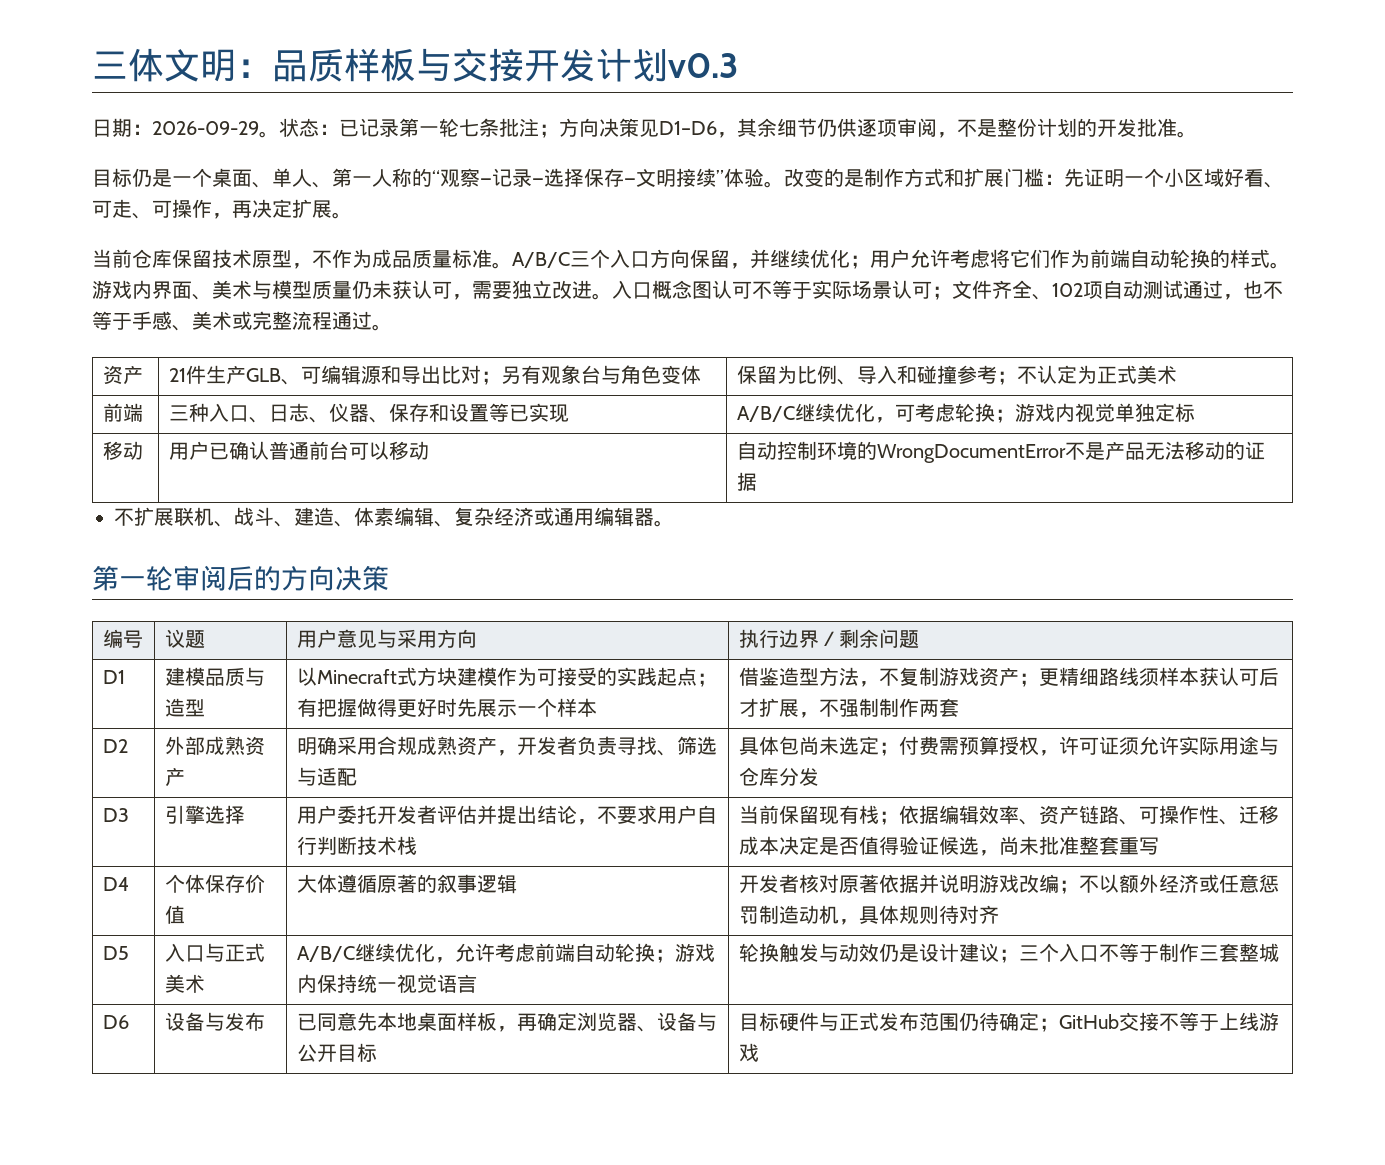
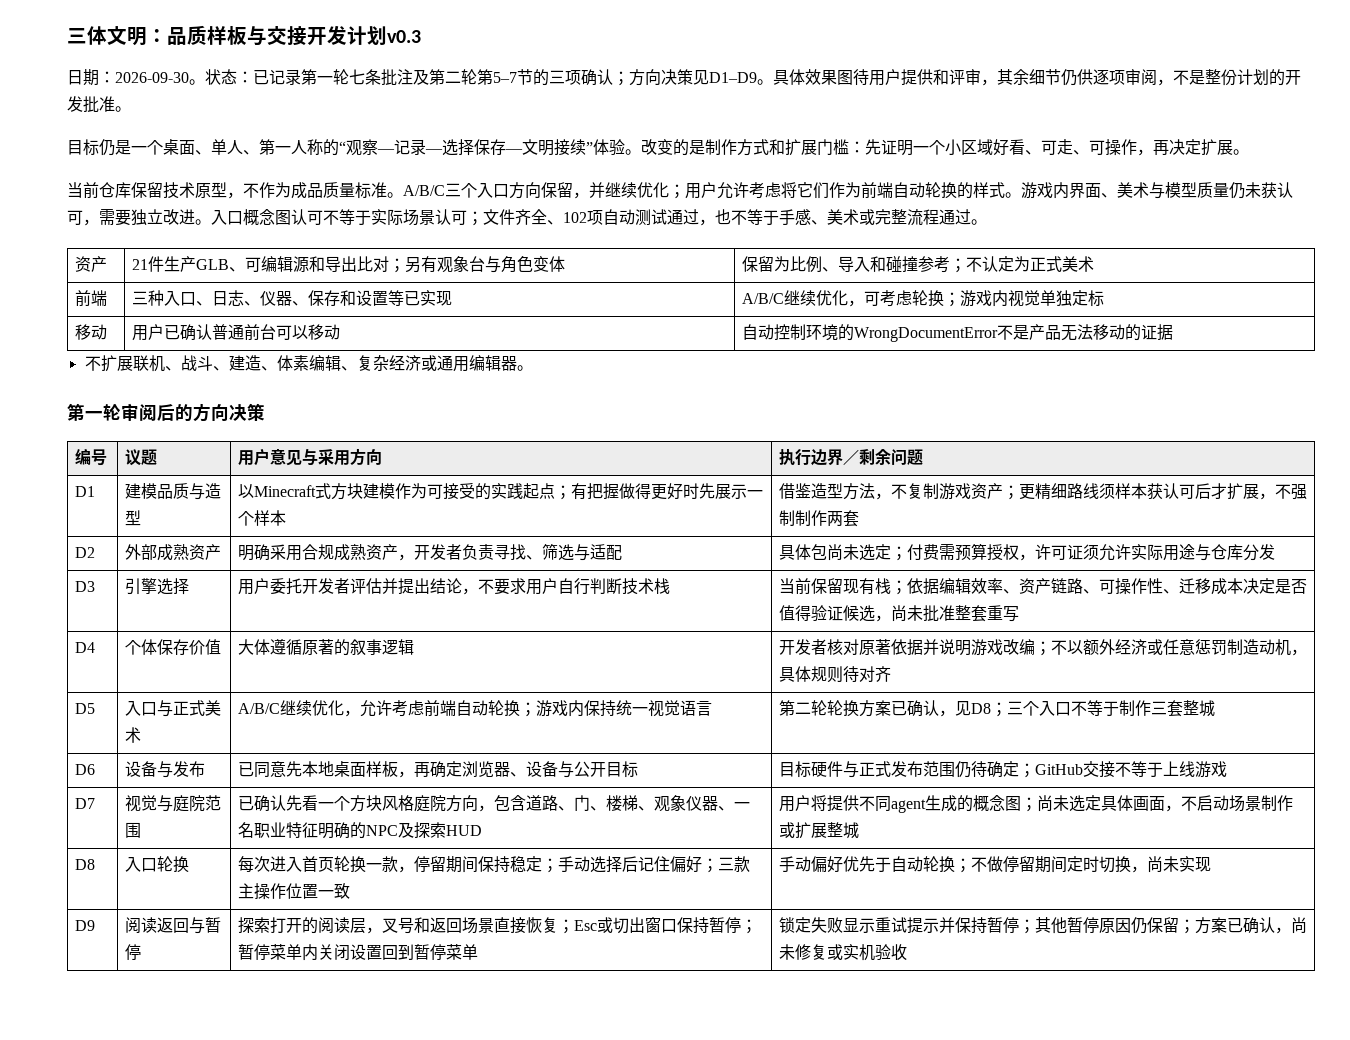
- 日期：2026-09-29。
+ 日期：2026-09-30。
- 状态：已记录第一轮七条批注；方向决策见D1–D6，其余细节仍供逐项审阅，不是整份计划的开发批准。
+ 状态：已记录第一轮七条批注及第二轮第5–7节的三项确认；方向决策见D1–D9。具体效果图待用户提供和评审，其余细节仍供逐项审阅，不是整份计划的开发批准。
- D5 | 入口与正式美术 | A/B/C继续优化，允许考虑前端自动轮换；游戏内保持统一视觉语言 | 轮换触发与动效仍是设计建议；三个入口不等于制作三套整城
+ D5 | 入口与正式美术 | A/B/C继续优化，允许考虑前端自动轮换；游戏内保持统一视觉语言 | 第二轮轮换方案已确认，见D8；三个入口不等于制作三套整城
+ D7 | 视觉与庭院范围 | 已确认先看一个方块风格庭院方向，包含道路、门、楼梯、观象仪器、一名职业特征明确的NPC及探索HUD | 用户将提供不同agent生成的概念图；尚未选定具体画面，不启动场景制作或扩展整城
+ D8 | 入口轮换 | 每次进入首页轮换一款，停留期间保持稳定；手动选择后记住偏好；三款主操作位置一致 | 手动偏好优先于自动轮换；不做停留期间定时切换，尚未实现
+ D9 | 阅读返回与暂停 | 探索打开的阅读层，叉号和返回场景直接恢复；Esc或切出窗口保持暂停；暂停菜单内关闭设置回到暂停菜单 | 锁定失败显示重试提示并保持暂停；其他暂停原因仍保留；方案已确认，尚未修复或实机验收

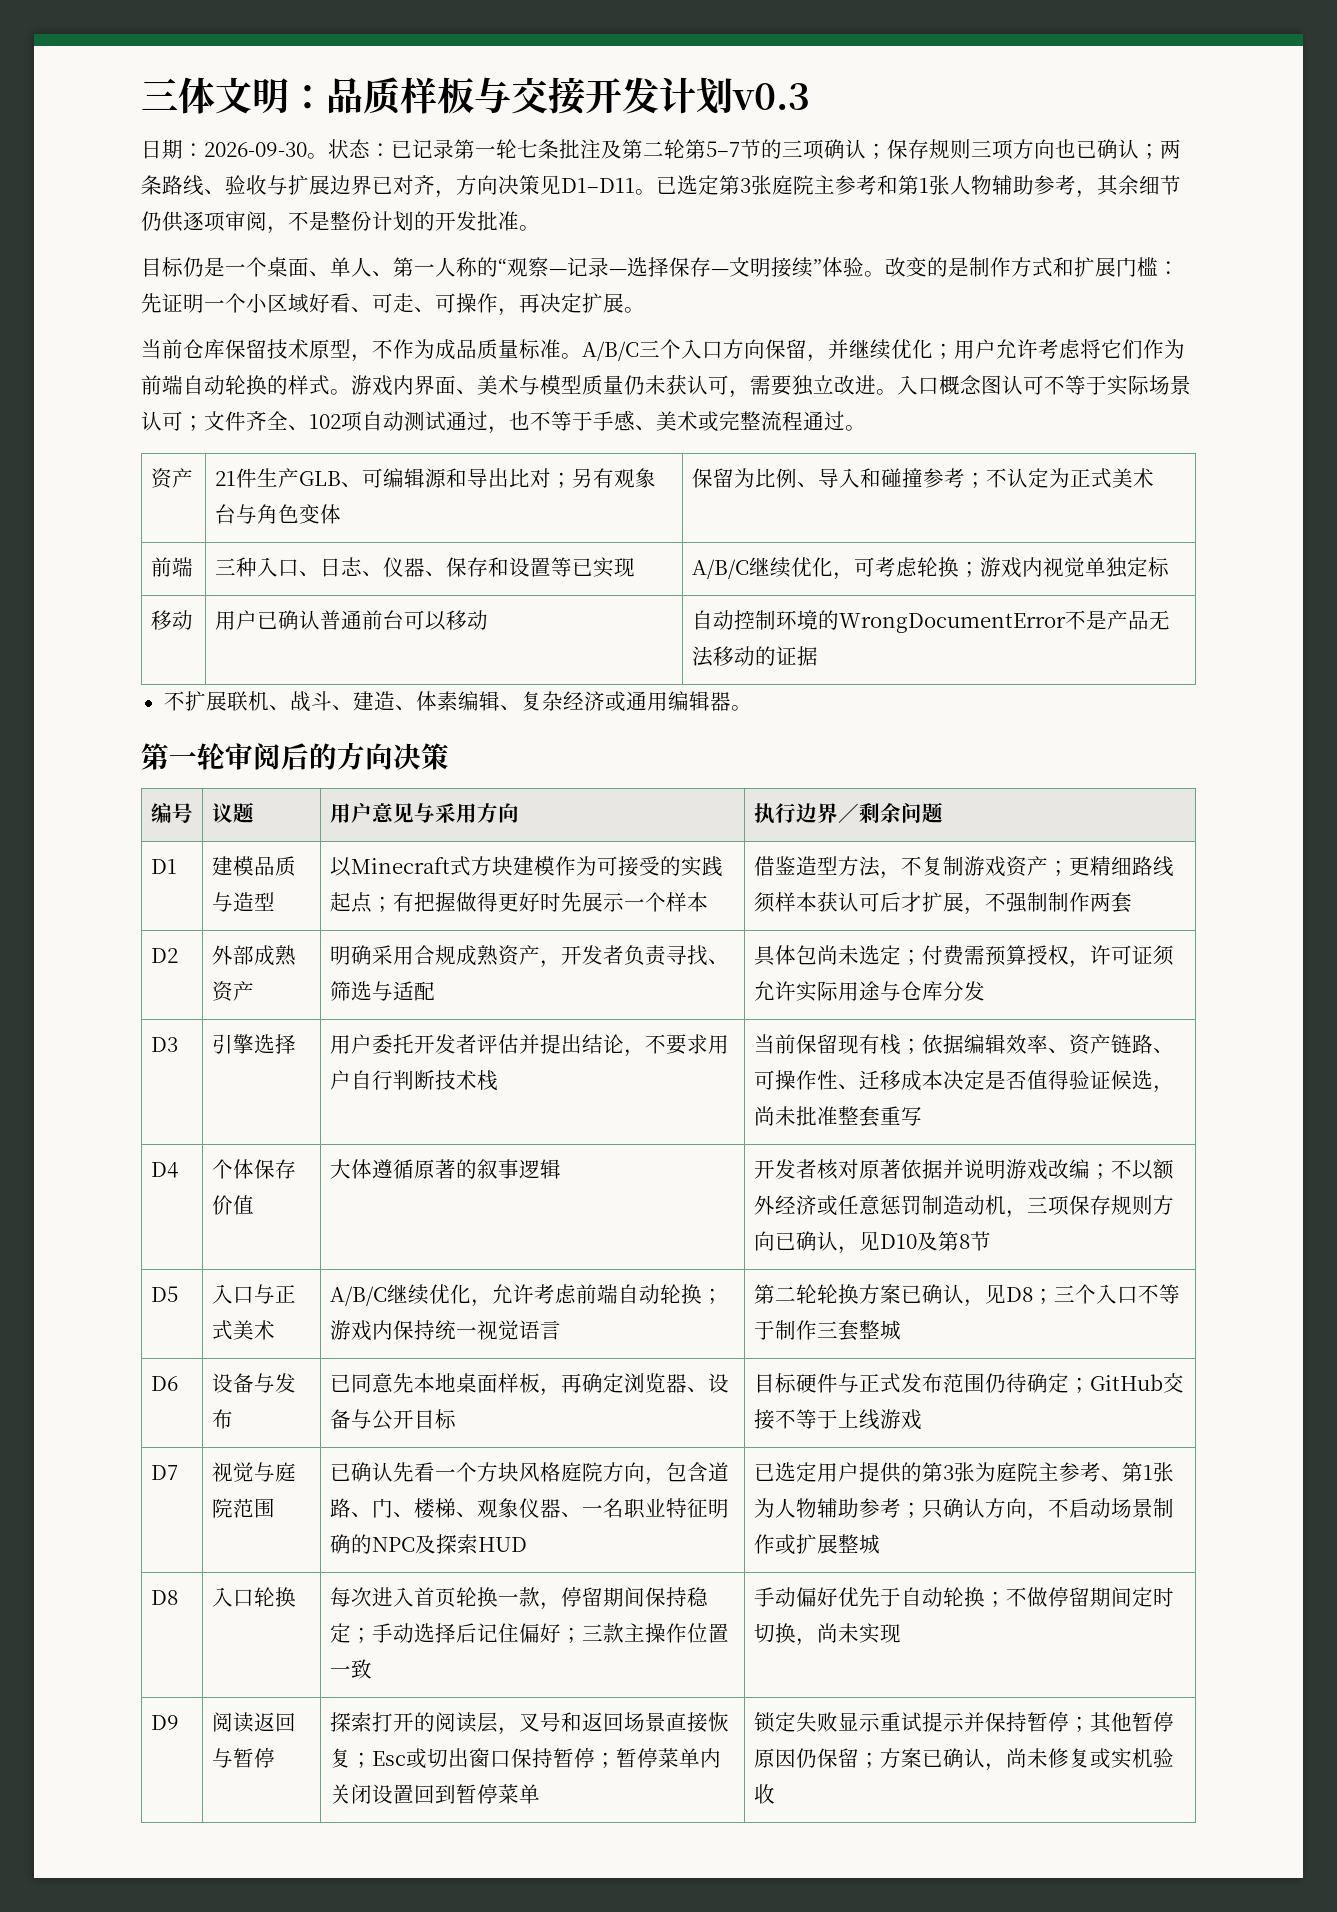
- 状态：已记录第一轮七条批注及第二轮第5–7节的三项确认；方向决策见D1–D9。具体效果图待用户提供和评审，其余细节仍供逐项审阅，不是整份计划的开发批准。
+ 状态：已记录第一轮七条批注及第二轮第5–7节的三项确认；保存规则三项方向也已确认；两条路线、验收与扩展边界已对齐，方向决策见D1–D11。已选定第3张庭院主参考和第1张人物辅助参考，其余细节仍供逐项审阅，不是整份计划的开发批准。
- D4 | 个体保存价值 | 大体遵循原著的叙事逻辑 | 开发者核对原著依据并说明游戏改编；不以额外经济或任意惩罚制造动机，具体规则待对齐
+ D4 | 个体保存价值 | 大体遵循原著的叙事逻辑 | 开发者核对原著依据并说明游戏改编；不以额外经济或任意惩罚制造动机，三项保存规则方向已确认，见D10及第8节
- 用户将提供不同agent生成的概念图；尚未选定具体画面，不启动场景制作或扩展整城
+ 已选定用户提供的第3张为庭院主参考、第1张为人物辅助参考；只确认方向，不启动场景制作或扩展整城

